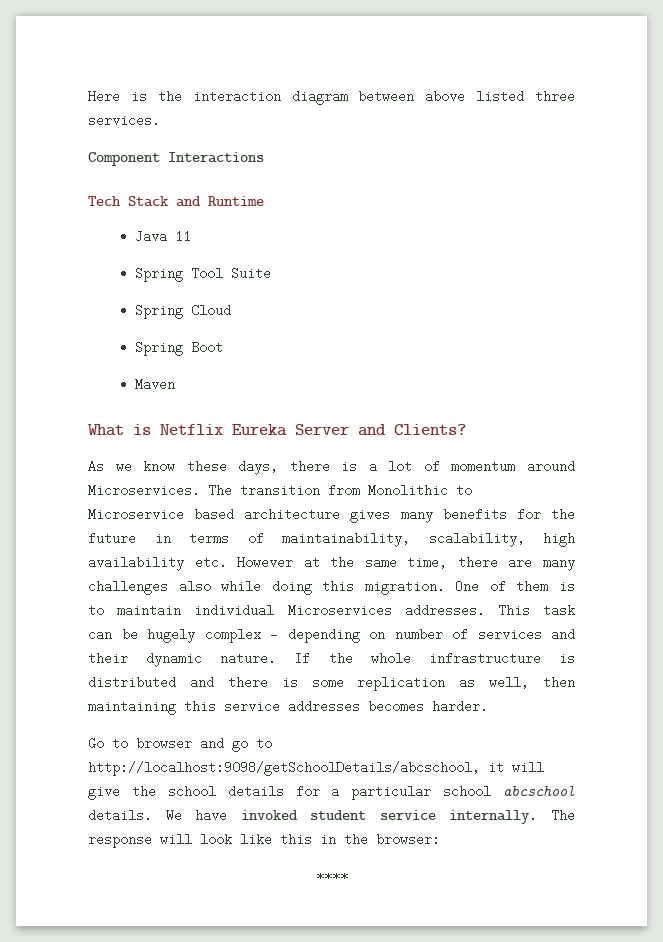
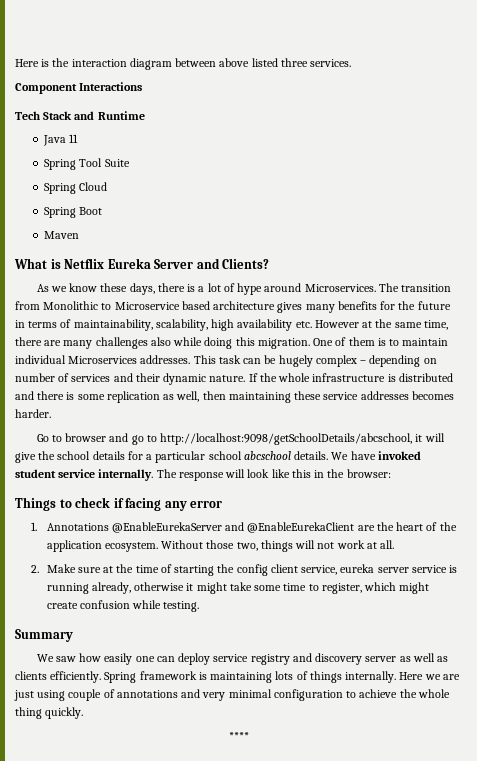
- As we know these days, there is a lot of momentum around Microservices.
+ As we know these days, there is a lot of hype around Microservices.
- If the whole infrastructure is distributed and there is some replication as well, then maintaining this service addresses becomes harder.
+ If the whole infrastructure is distributed and there is some replication as well, then maintaining these service addresses becomes harder.
+ Things to check if facing any error
+ 1. Annotations @EnableEurekaServer and @EnableEurekaClient are the heart of the application ecosystem. Without those two, things will not work at all.
+ 2. Make sure at the time of starting the config client service, eureka server service is running already, otherwise it might take some time to register, which might create confusion while testing.
+ Summary
+ We saw how easily one can deploy service registry and discovery server as well as clients efficiently. Spring framework is maintaining lots of things internally. Here we are just using couple of annotations and very minimal configuration to achieve the whole thing quickly.

